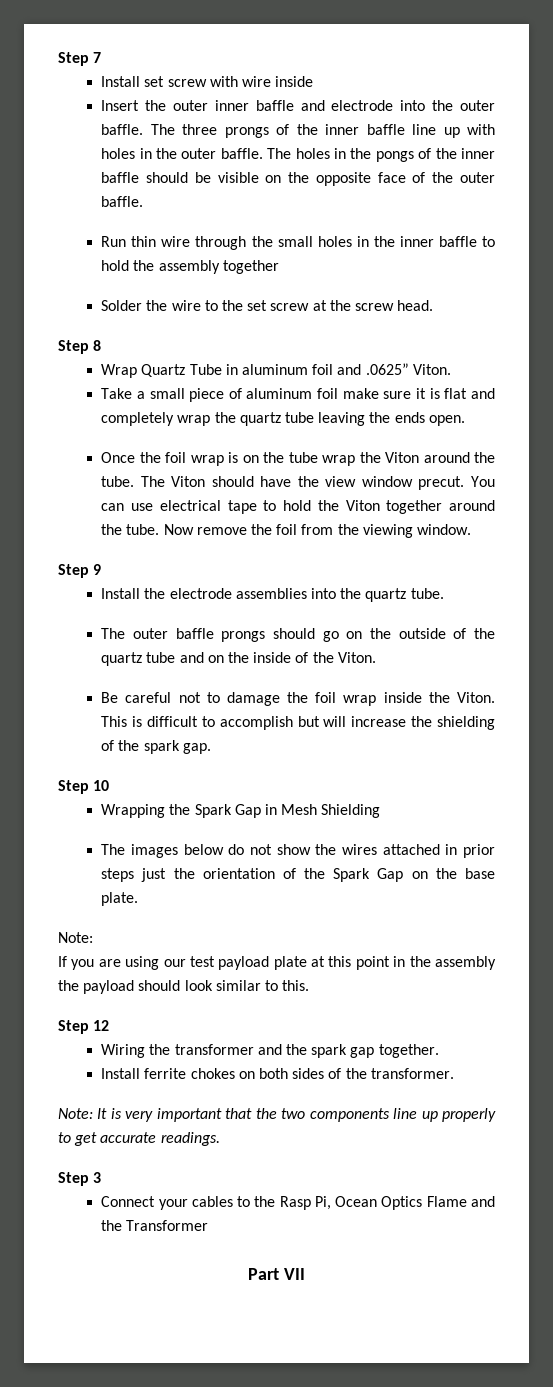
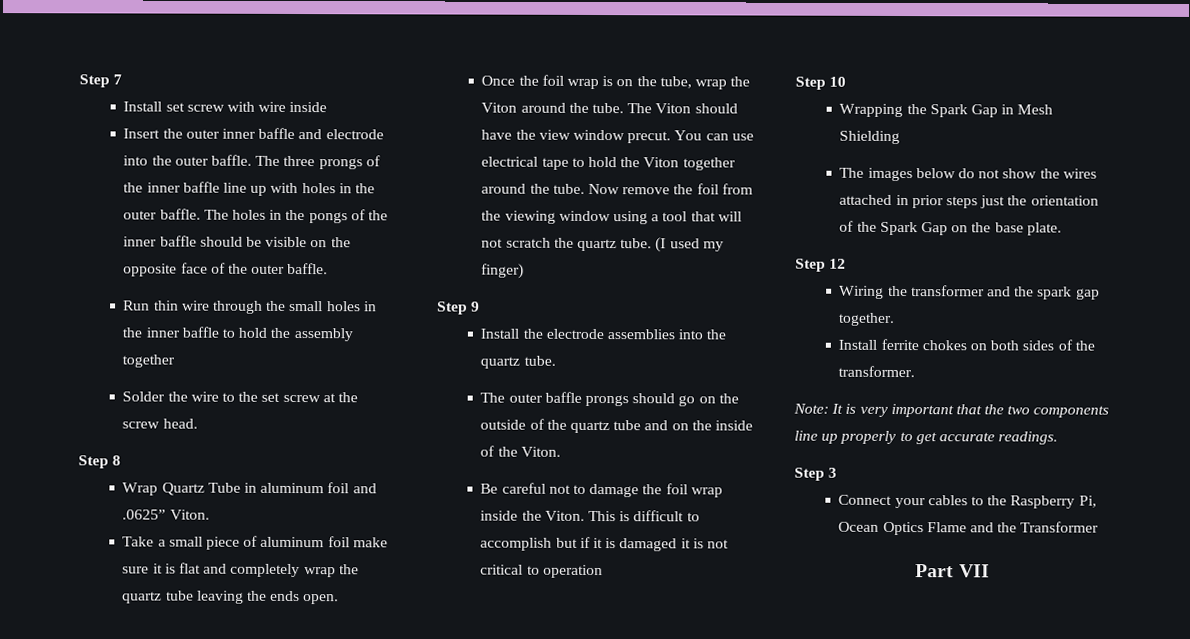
- Once the foil wrap is on the tube wrap the Viton around the tube.
+ Once the foil wrap is on the tube, wrap the Viton around the tube.
- Now remove the foil from the viewing window.
+ Now remove the foil from the viewing window using a tool that will not scratch the quartz tube. (I used my finger)
- This is difficult to accomplish but will increase the shielding of the spark gap.
+ This is difficult to accomplish but if it is damaged it is not critical to operation
  The images below do not show the wires attached in prior steps just the orientation of the Spark Gap on the base plate.
- Note:
- If you are using our test payload plate at this point in the assembly the payload should look similar to this.
- Connect your cables to the Rasp Pi, Ocean Optics Flame and the Transformer
+ Connect your cables to the Raspberry Pi, Ocean Optics Flame and the Transformer

